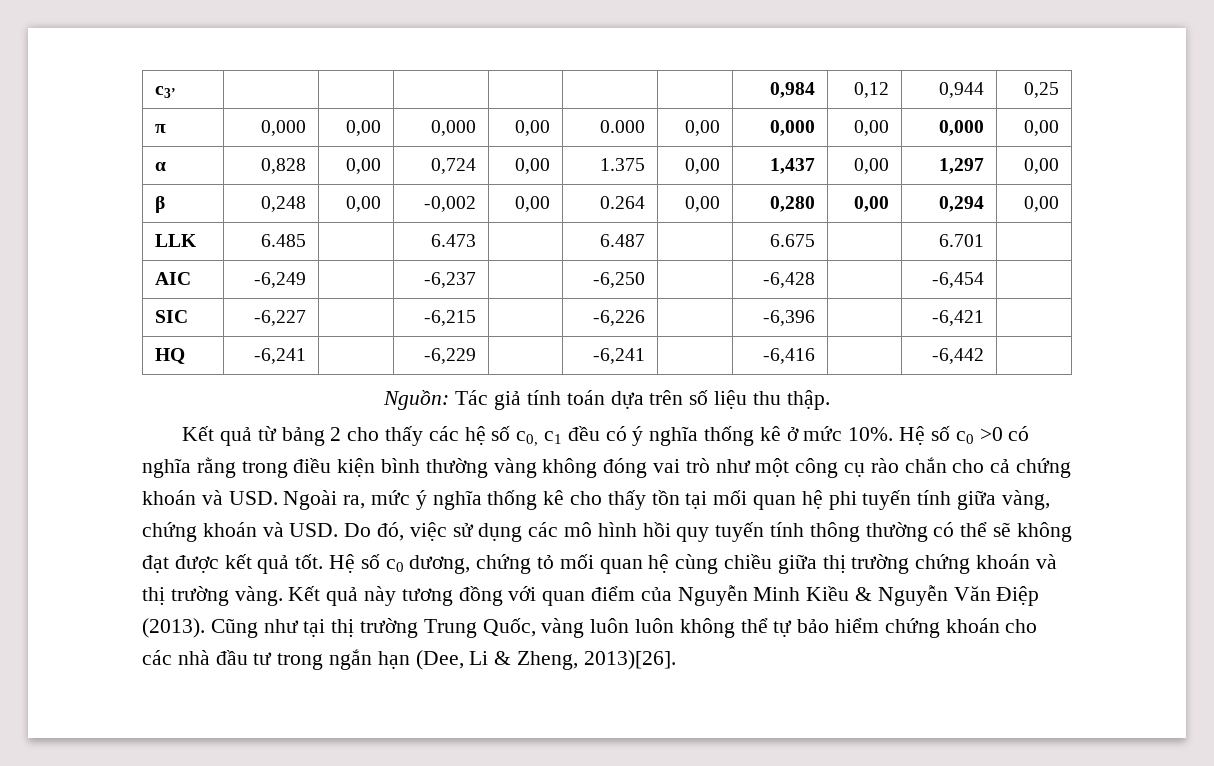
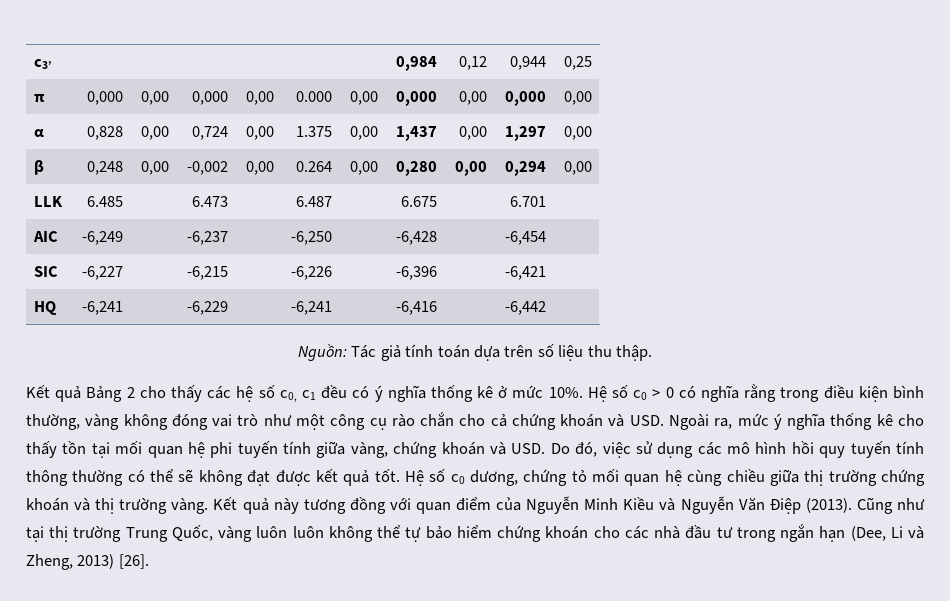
- Kết quả từ bảng 2 cho thấy các hệ số c0, c1 đều có ý nghĩa thống kê ở mức 10%.
+ Kết quả Bảng 2 cho thấy các hệ số c0, c1 đều có ý nghĩa thống kê ở mức 10%.
- Hệ số c0 >0 có nghĩa rằng trong điều kiện bình thường vàng không đóng vai trò như một công cụ rào chắn cho cả chứng khoán và USD. Ngoài ra, mức ý nghĩa thống kê cho thấy tồn tại mối quan hệ phi tuyến tính giữa vàng, chứng khoán và USD. Do đó, việc sử dụng các mô hình hồi quy tuyến tính thông thường có thể sẽ không đạt được kết quả tốt.
+ Hệ số c0 > 0 có nghĩa rằng trong điều kiện bình thường, vàng không đóng vai trò như một công cụ rào chắn cho cả chứng khoán và USD. Ngoài ra, mức ý nghĩa thống kê cho thấy tồn tại mối quan hệ phi tuyến tính giữa vàng, chứng khoán và USD. Do đó, việc sử dụng các mô hình hồi quy tuyến tính thông thường có thể sẽ không đạt được kết quả tốt.
- Kết quả này tương đồng với quan điểm của Nguyễn Minh Kiều & Nguyễn Văn Điệp (2013).
+ Kết quả này tương đồng với quan điểm của Nguyễn Minh Kiều và Nguyễn Văn Điệp (2013).
- Cũng như tại thị trường Trung Quốc, vàng luôn luôn không thể tự bảo hiểm chứng khoán cho các nhà đầu tư trong ngắn hạn (Dee, Li & Zheng, 2013)[26].
+ Cũng như tại thị trường Trung Quốc, vàng luôn luôn không thể tự bảo hiểm chứng khoán cho các nhà đầu tư trong ngắn hạn (Dee, Li và Zheng, 2013) [26].

